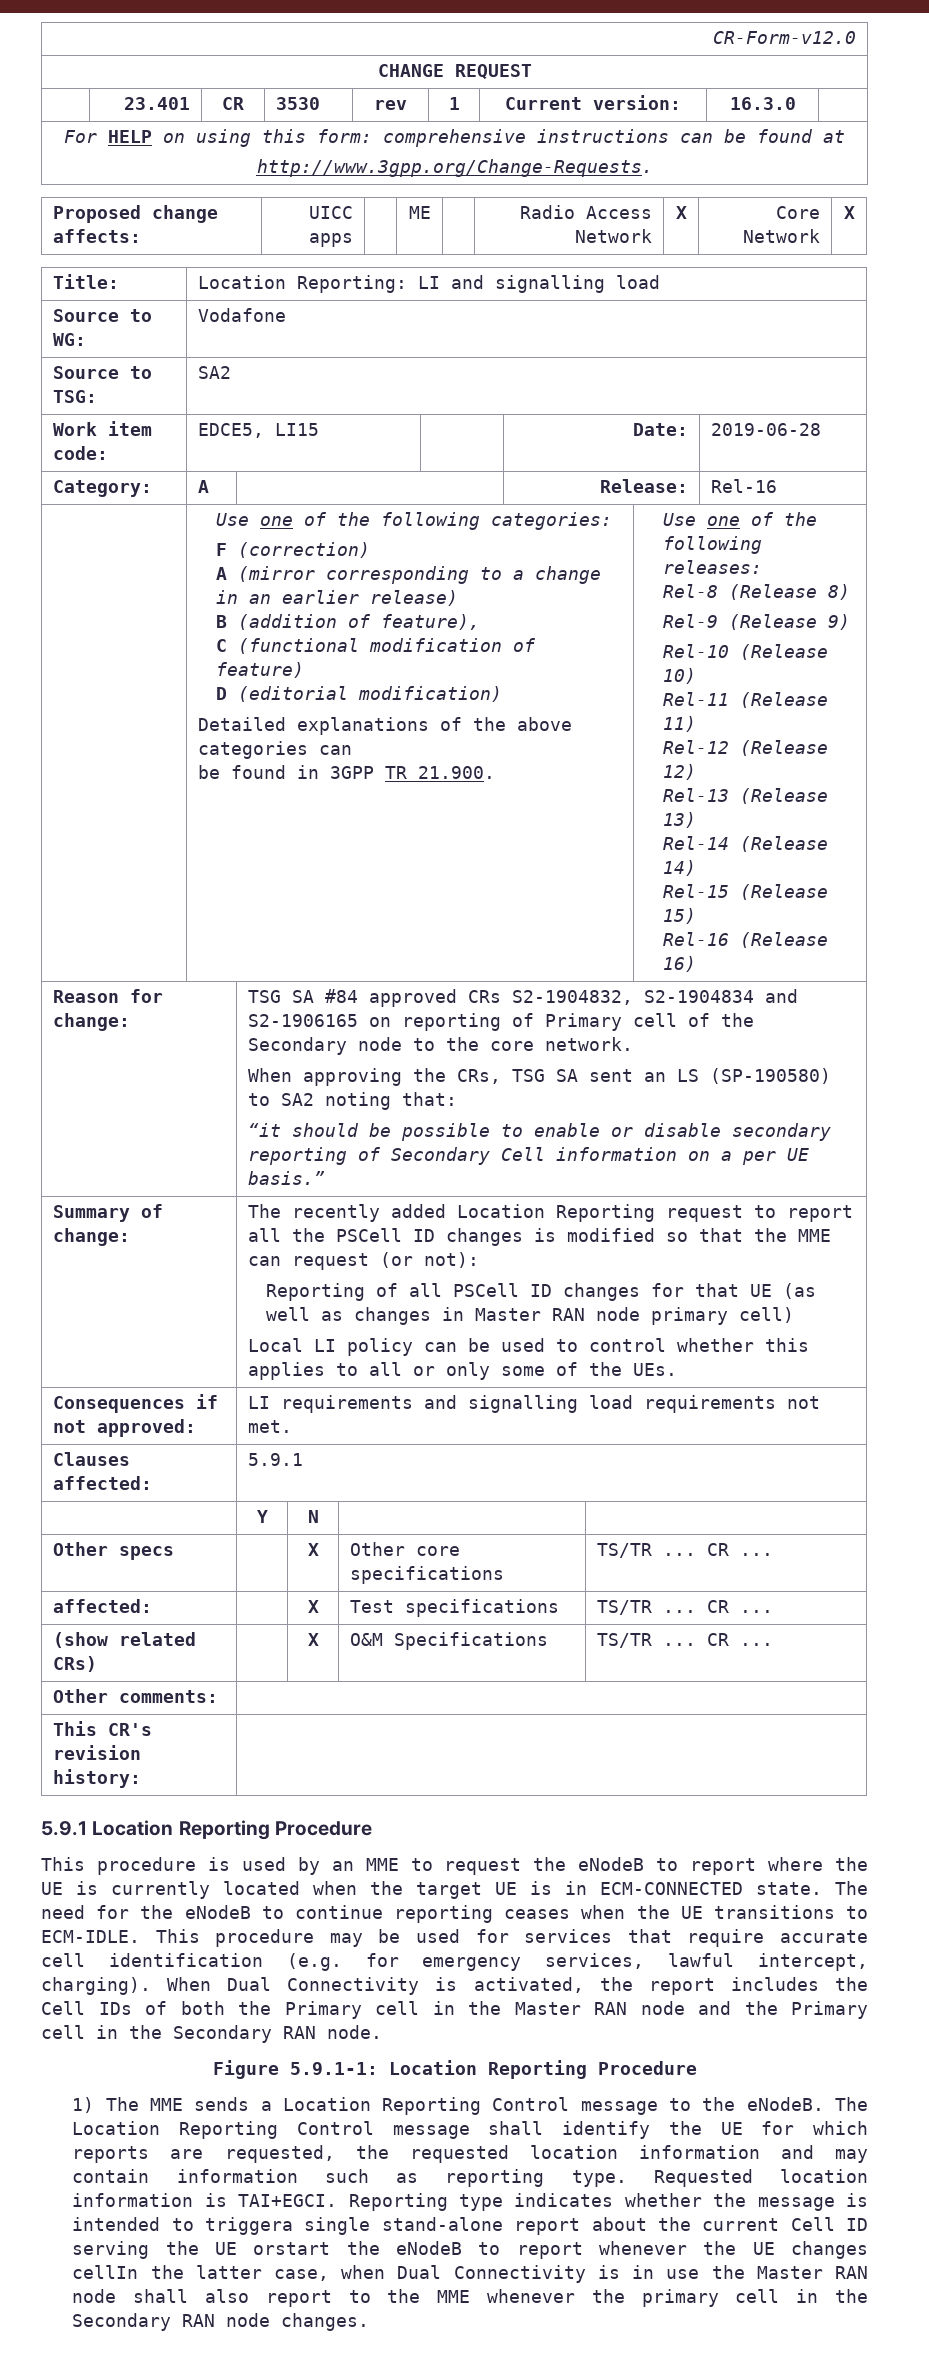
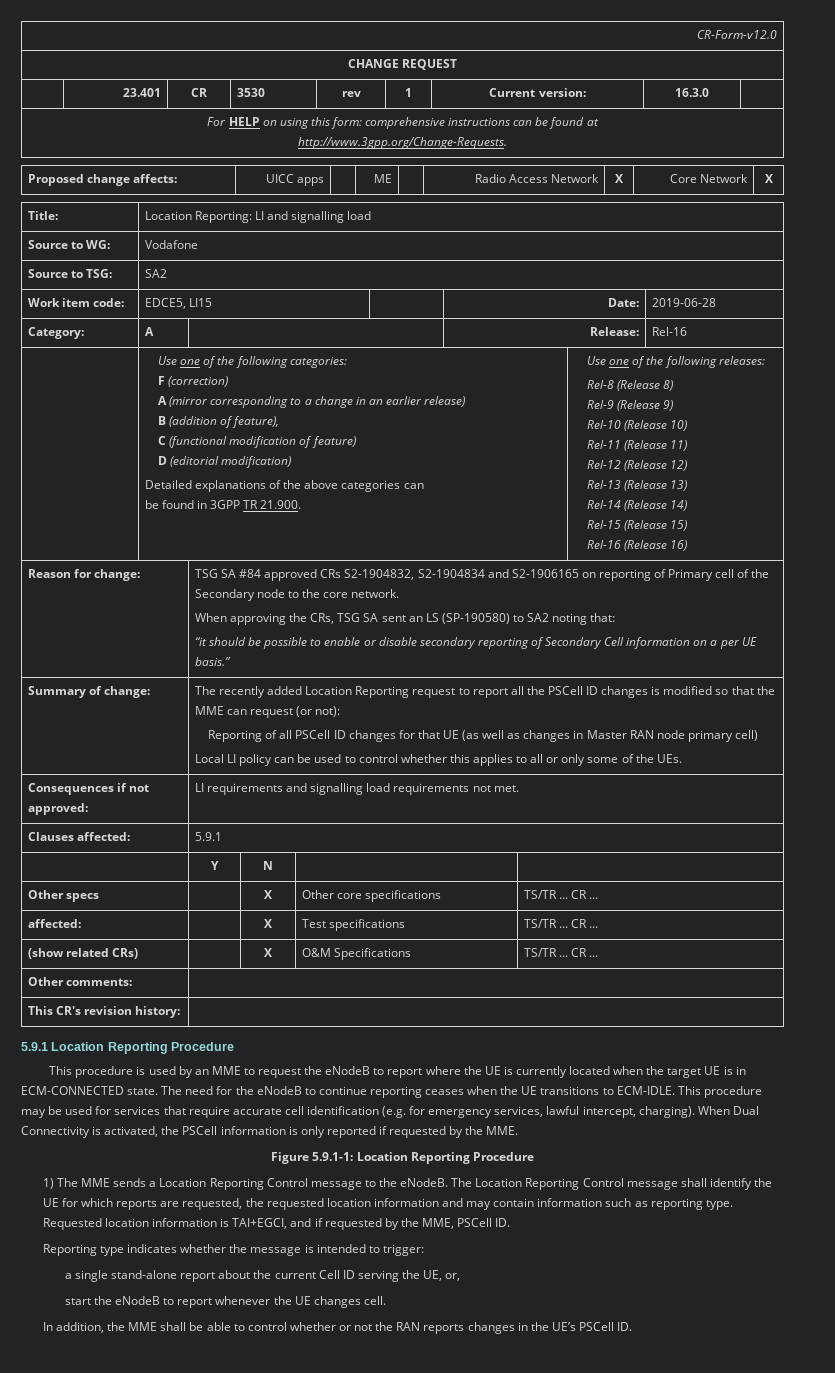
- When Dual Connectivity is activated, the report includes the Cell IDs of both the Primary cell in the Master RAN node and the Primary cell in the Secondary RAN node.
+ When Dual Connectivity is activated, the PSCell information is only reported if requested by the MME.
- Requested location information is TAI+EGCI. Reporting type indicates whether the message is intended to triggera single stand-alone report about the current Cell ID serving the UE orstart the eNodeB to report whenever the UE changes cellIn the latter case, when Dual Connectivity is in use the Master RAN node shall also report to the MME whenever the primary cell in the Secondary RAN node changes.
+ Requested location information is TAI+EGCI, and if requested by the MME, PSCell ID.
+ Reporting type indicates whether the message is intended to trigger:
+ a single stand-alone report about the current Cell ID serving the UE, or,
+ start the eNodeB to report whenever the UE changes cell.
+ In addition, the MME shall be able to control whether or not the RAN reports changes in the UE’s PSCell ID.

